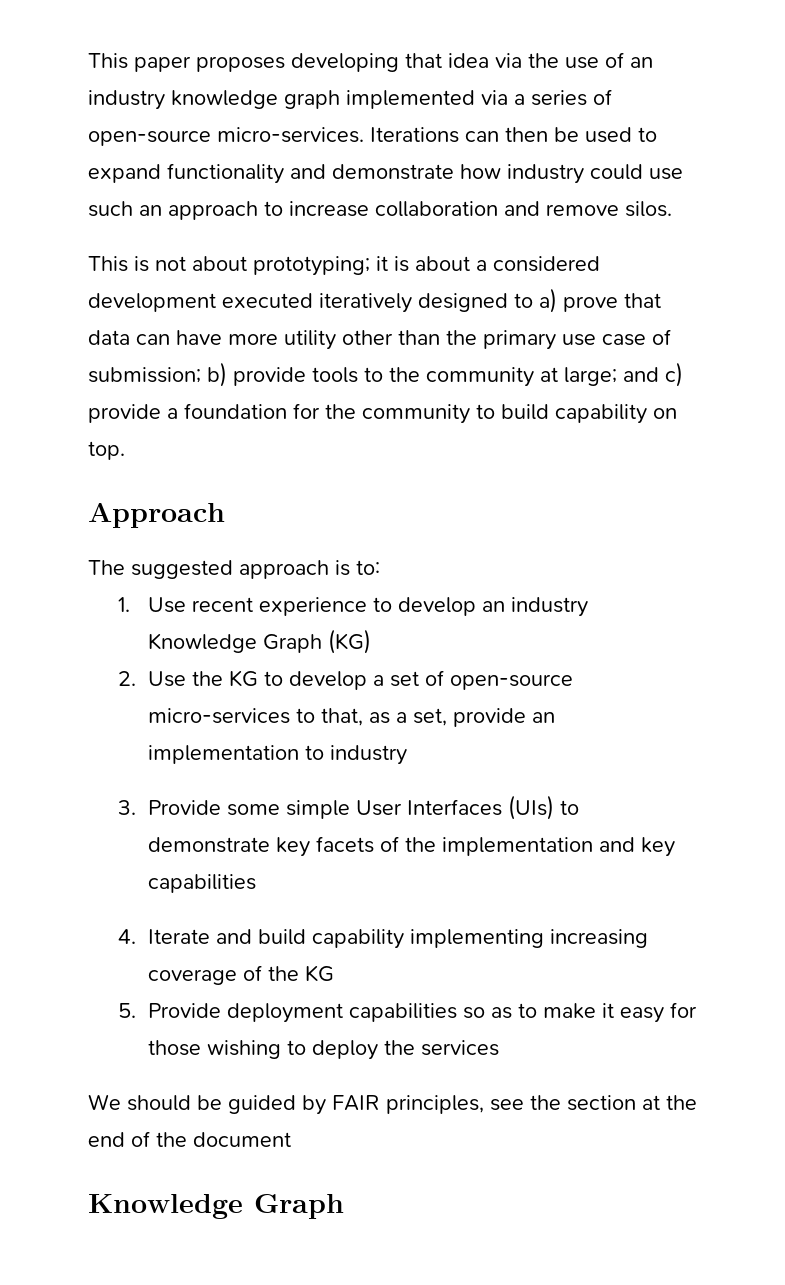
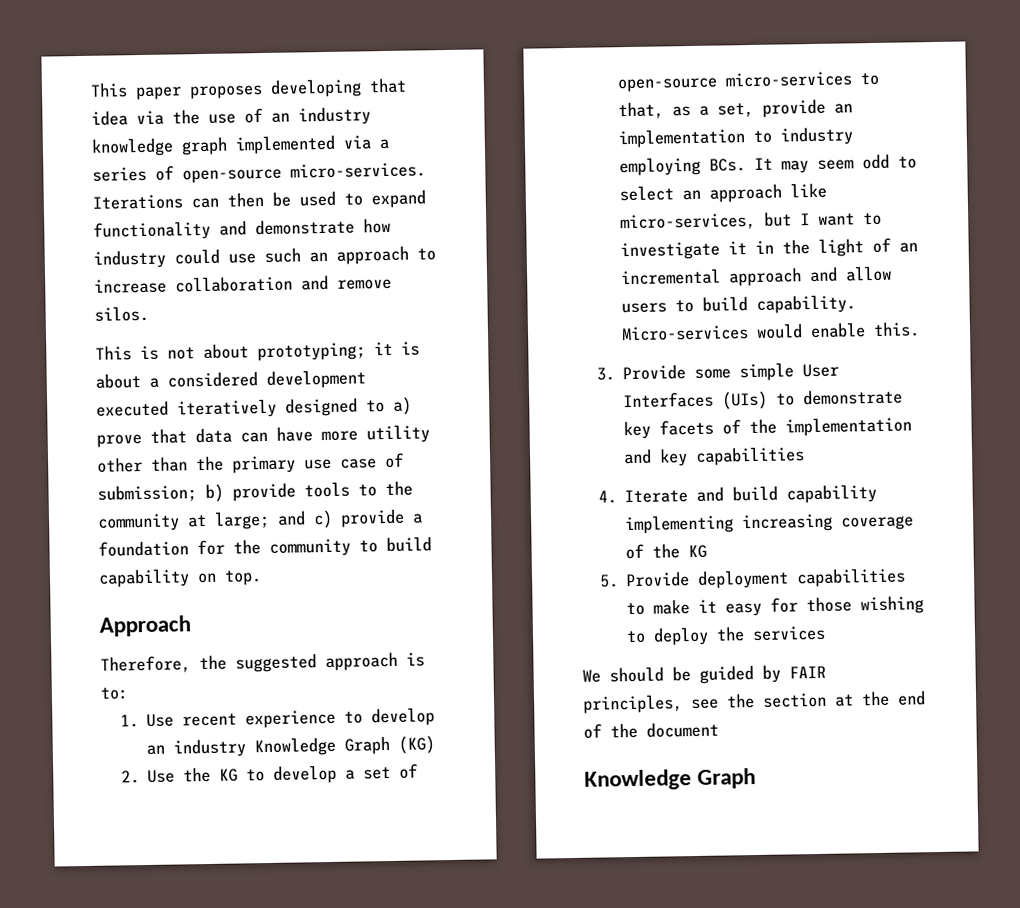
- The suggested approach is to:
+ Therefore, the suggested approach is to:
- 2. Use the KG to develop a set of open-source micro-services to that, as a set, provide an implementation to industry
+ 2. Use the KG to develop a set of open-source micro-services to that, as a set, provide an implementation to industry employing BCs. It may seem odd to select an approach like micro-services, but I want to investigate it in the light of an incremental approach and allow users to build capability. Micro-services would enable this.
- 5. Provide deployment capabilities so as to make it easy for those wishing to deploy the services
+ 5. Provide deployment capabilities to make it easy for those wishing to deploy the services

